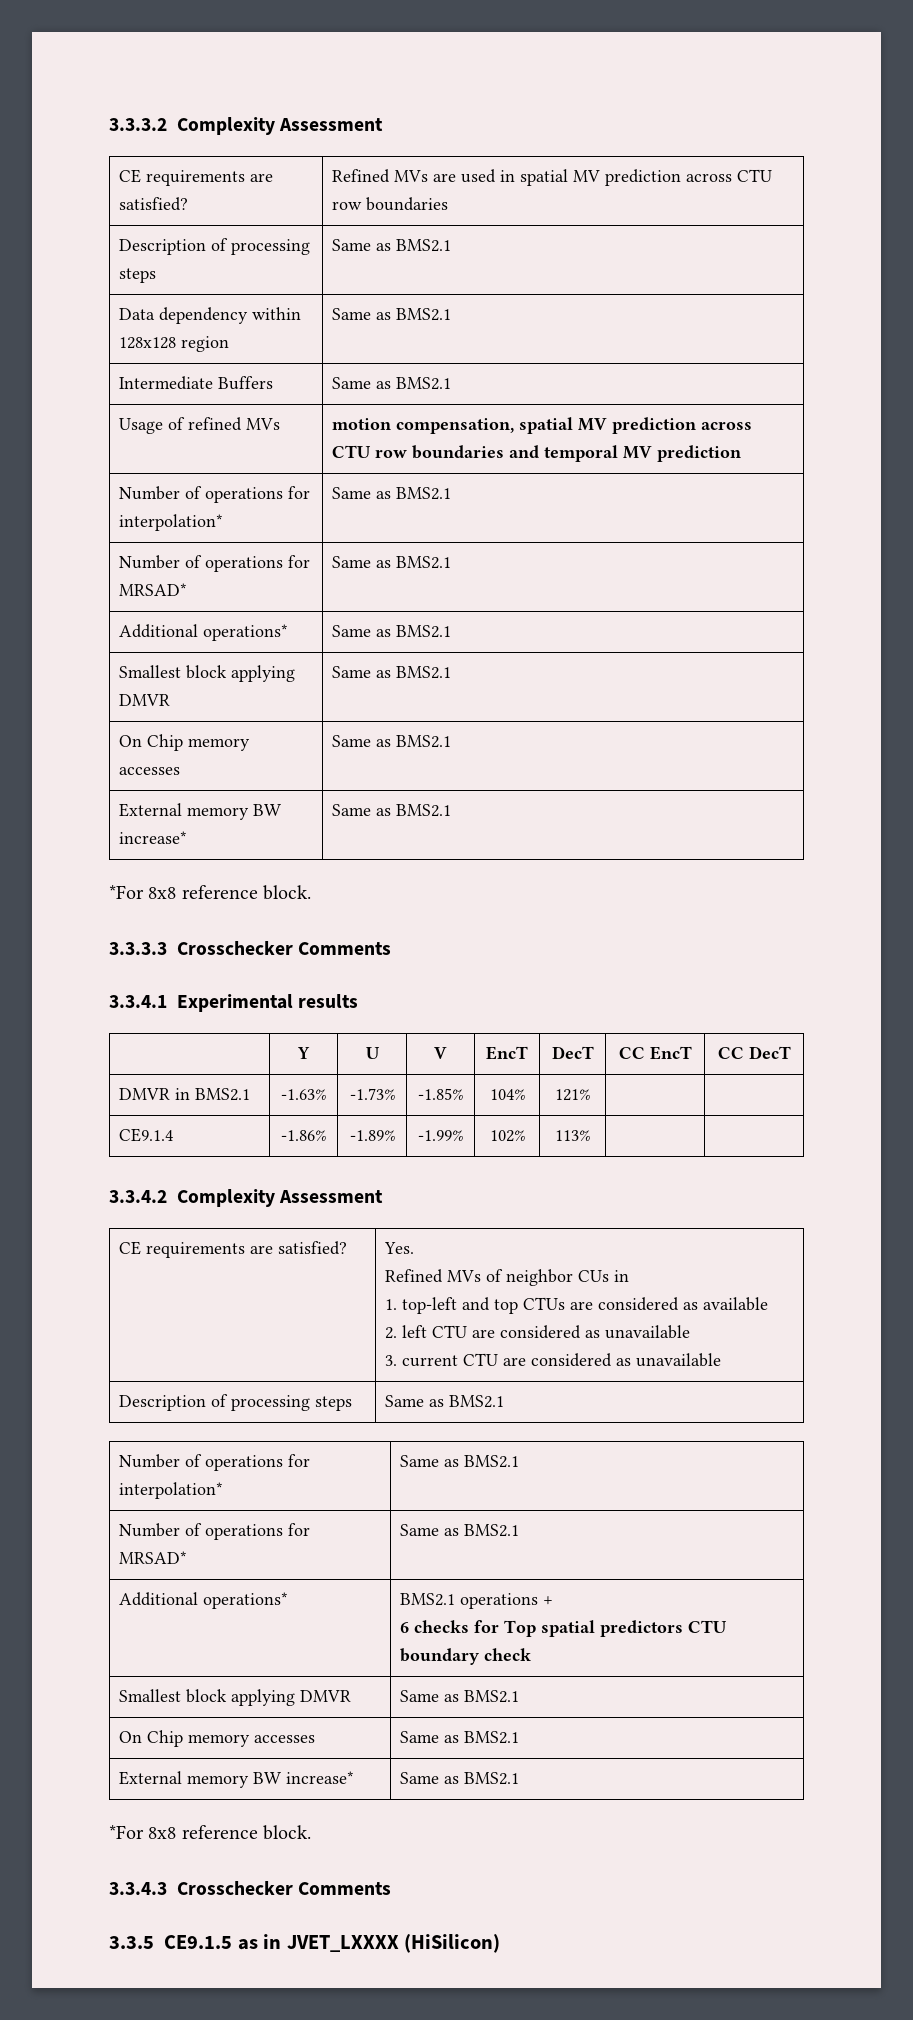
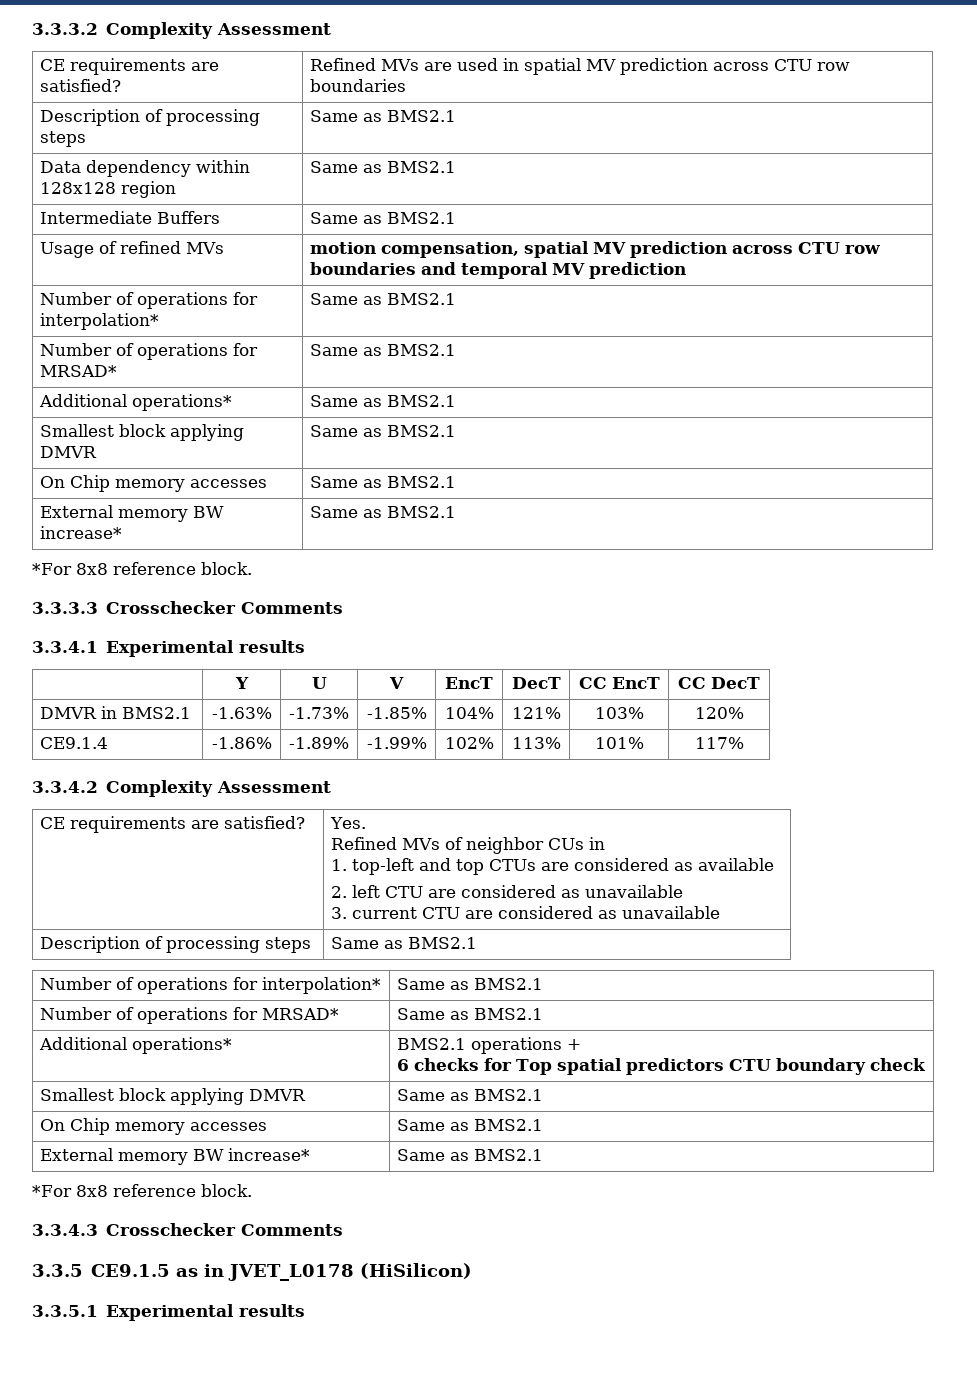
- DMVR in BMS2.1 | -1.63% | -1.73% | -1.85% | 104% | 121% | |
+ DMVR in BMS2.1 | -1.63% | -1.73% | -1.85% | 104% | 121% | 103% | 120%
- CE9.1.4 | -1.86% | -1.89% | -1.99% | 102% | 113% | |
+ CE9.1.4 | -1.86% | -1.89% | -1.99% | 102% | 113% | 101% | 117%
- 3.3.5 CE9.1.5 as in JVET_LXXXX (HiSilicon)
+ 3.3.5 CE9.1.5 as in JVET_L0178 (HiSilicon)
+ 3.3.5.1 Experimental results

